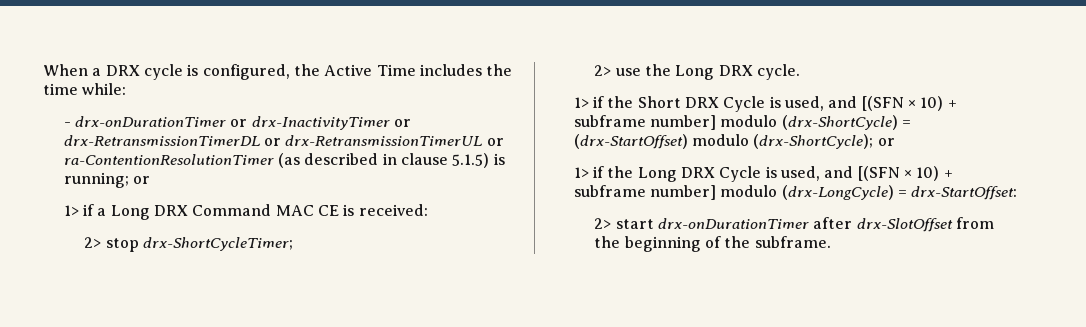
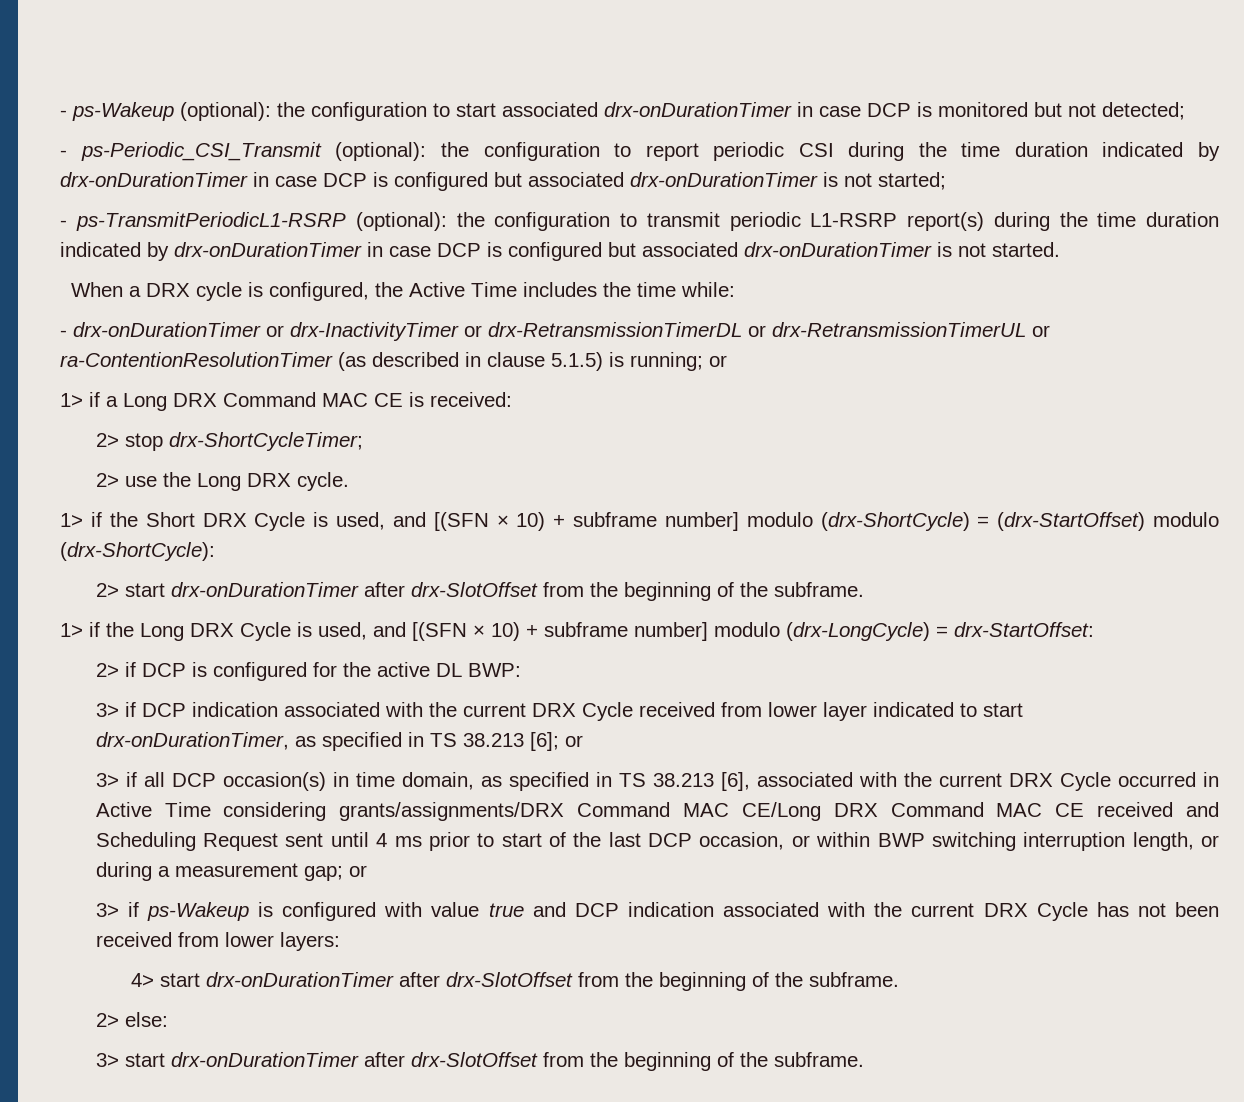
+ - ps-Wakeup (optional): the configuration to start associated drx-onDurationTimer in case DCP is monitored but not detected;
+ - ps-Periodic_CSI_Transmit (optional): the configuration to report periodic CSI during the time duration indicated by drx-onDurationTimer in case DCP is configured but associated drx-onDurationTimer is not started;
+ - ps-TransmitPeriodicL1-RSRP (optional): the configuration to transmit periodic L1-RSRP report(s) during the time duration indicated by drx-onDurationTimer in case DCP is configured but associated drx-onDurationTimer is not started.
- 1> if the Short DRX Cycle is used, and [(SFN × 10) + subframe number] modulo (drx-ShortCycle) = (drx-StartOffset) modulo (drx-ShortCycle); or
+ 1> if the Short DRX Cycle is used, and [(SFN × 10) + subframe number] modulo (drx-ShortCycle) = (drx-StartOffset) modulo (drx-ShortCycle):
+ 2> start drx-onDurationTimer after drx-SlotOffset from the beginning of the subframe.
- 2> start drx-onDurationTimer after drx-SlotOffset from the beginning of the subframe.
+ 2> if DCP is configured for the active DL BWP:
+ 3> if DCP indication associated with the current DRX Cycle received from lower layer indicated to start drx-onDurationTimer, as specified in TS 38.213 [6]; or
+ 3> if all DCP occasion(s) in time domain, as specified in TS 38.213 [6], associated with the current DRX Cycle occurred in Active Time considering grants/assignments/DRX Command MAC CE/Long DRX Command MAC CE received and Scheduling Request sent until 4 ms prior to start of the last DCP occasion, or within BWP switching interruption length, or during a measurement gap; or
+ 3> if ps-Wakeup is configured with value true and DCP indication associated with the current DRX Cycle has not been received from lower layers:
+ 4> start drx-onDurationTimer after drx-SlotOffset from the beginning of the subframe.
+ 2> else:
+ 3> start drx-onDurationTimer after drx-SlotOffset from the beginning of the subframe.

